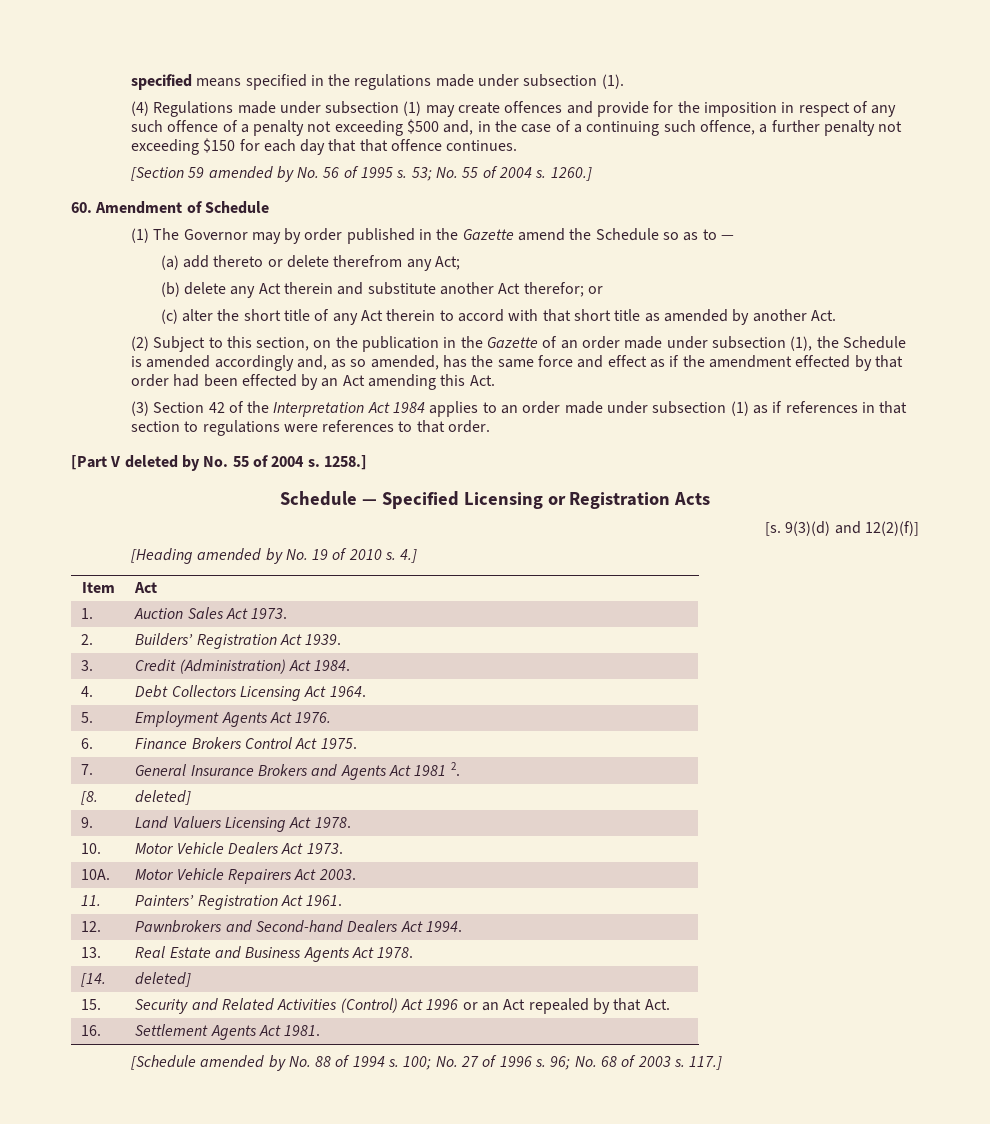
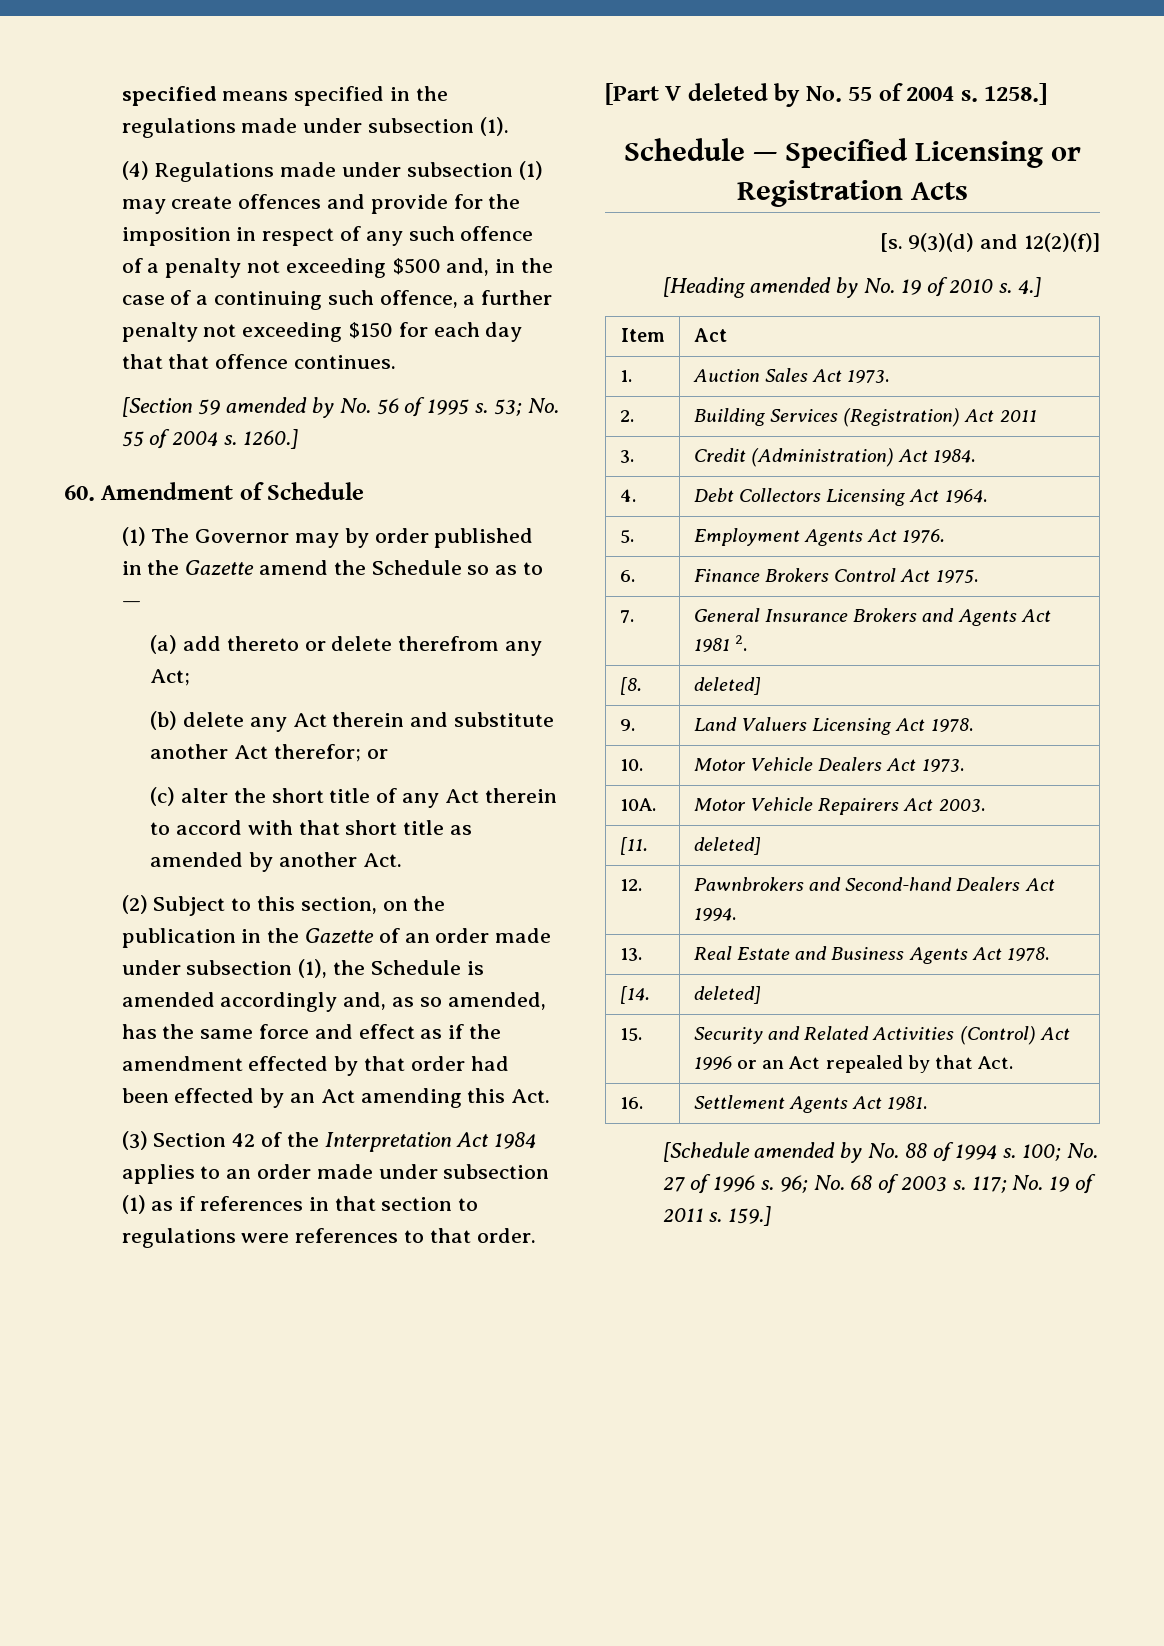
- 2. | Builders’ Registration Act 1939.
+ 2. | Building Services (Registration) Act 2011
- 11. | Painters’ Registration Act 1961.
+ [11. | deleted]
- 117.]
+ 117; No. 19 of 2011 s. 159.]

